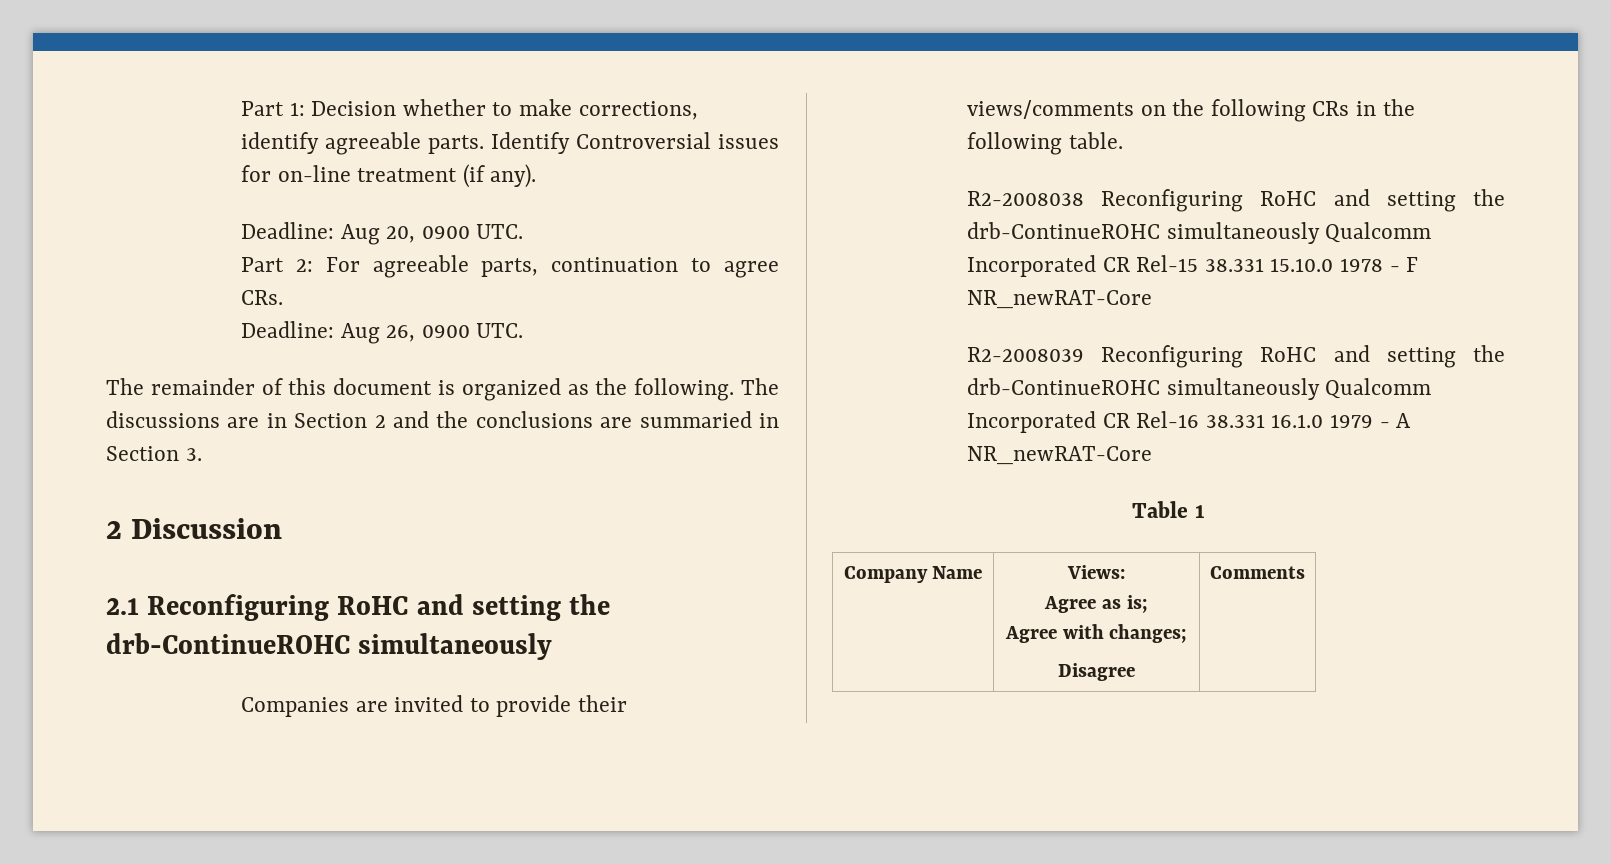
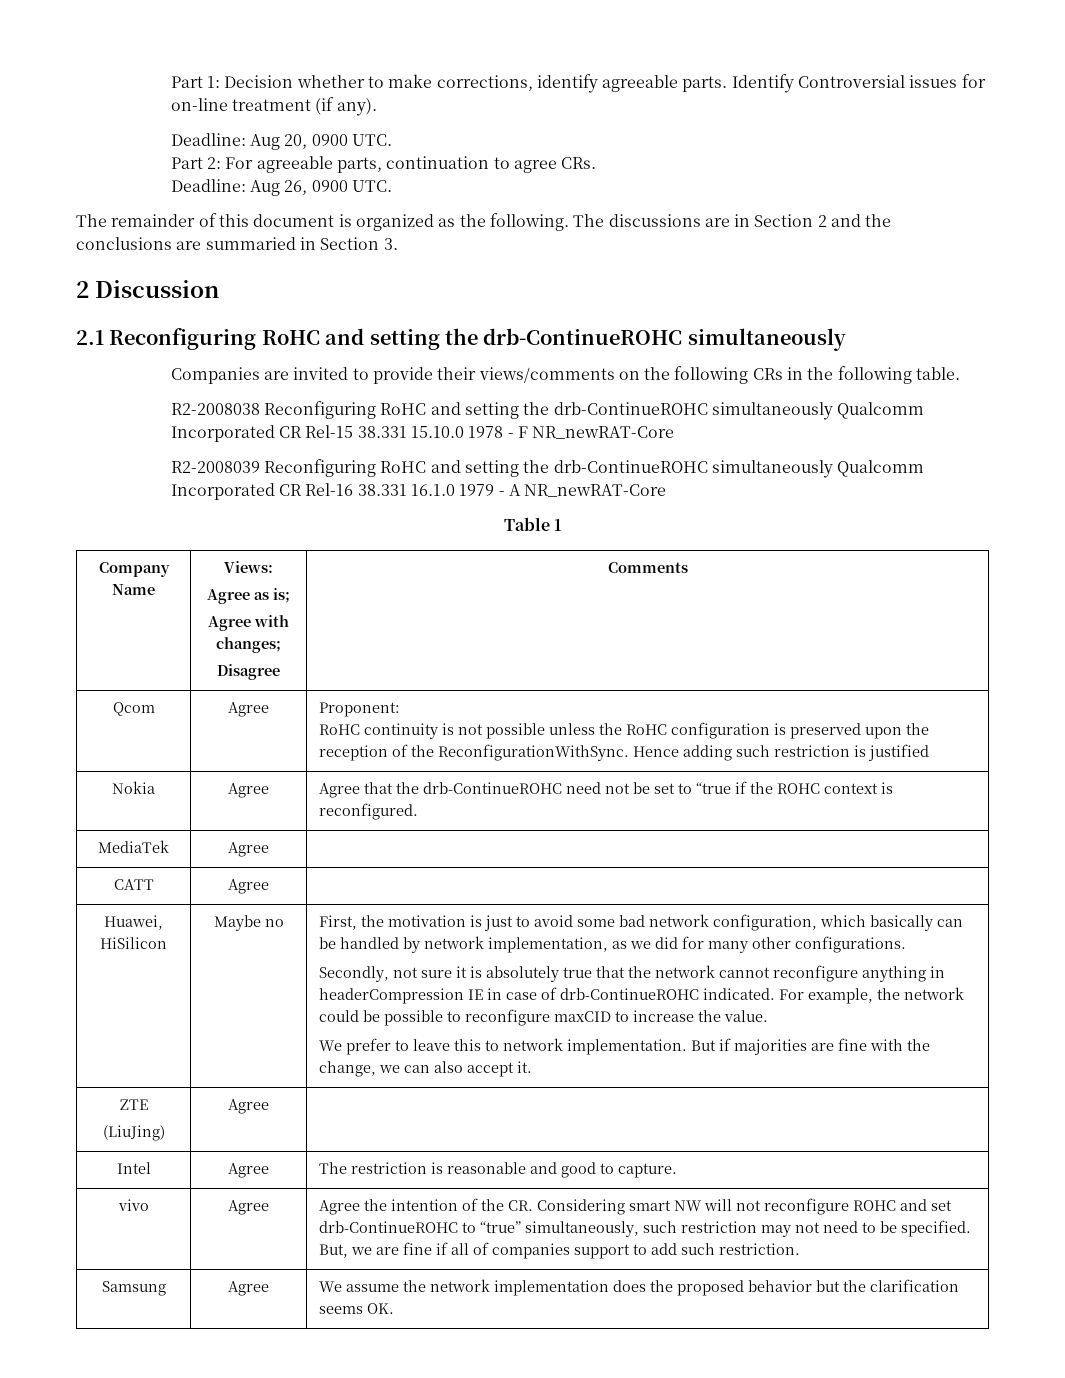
+ Qcom | Agree | Proponent:
+ RoHC continuity is not possible unless the RoHC configuration is preserved upon the reception of the ReconfigurationWithSync. Hence adding such restriction is justified
+ Nokia | Agree | Agree that the drb-ContinueROHC need not be set to “true if the ROHC context is reconfigured.
+ MediaTek | Agree |
+ CATT | Agree |
+ Huawei, HiSilicon | Maybe no | First, the motivation is just to avoid some bad network configuration, which basically can be handled by network implementation, as we did for many other configurations.
+ Secondly, not sure it is absolutely true that the network cannot reconfigure anything in headerCompression IE in case of drb-ContinueROHC indicated. For example, the network could be possible to reconfigure maxCID to increase the value.
+ We prefer to leave this to network implementation. But if majorities are fine with the change, we can also accept it.
+ ZTE
+ (LiuJing) | Agree |
+ Intel | Agree | The restriction is reasonable and good to capture.
+ vivo | Agree | Agree the intention of the CR. Considering smart NW will not reconfigure ROHC and set drb-ContinueROHC to “true” simultaneously, such restriction may not need to be specified. But, we are fine if all of companies support to add such restriction.
+ Samsung | Agree | We assume the network implementation does the proposed behavior but the clarification seems OK.

